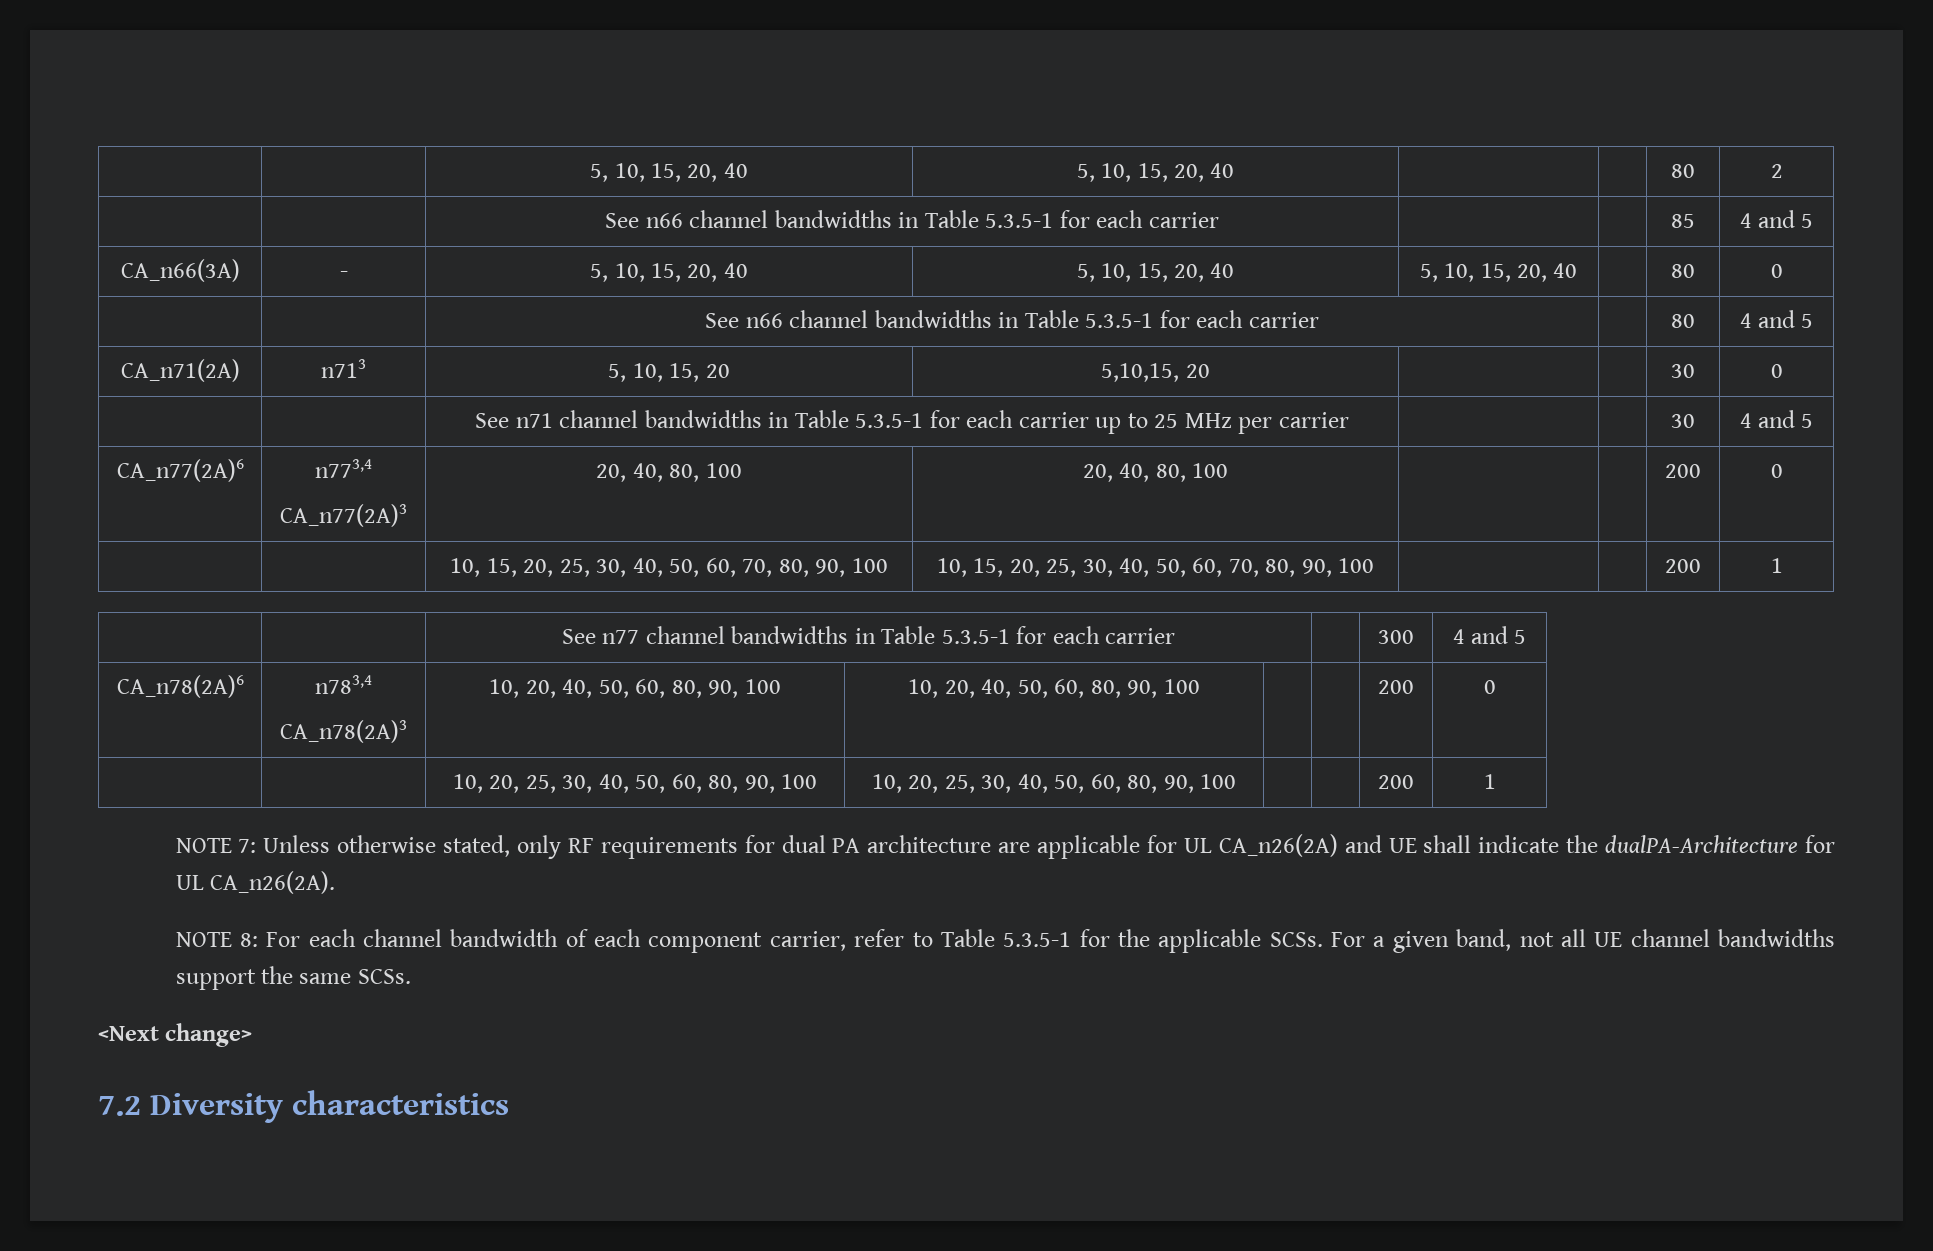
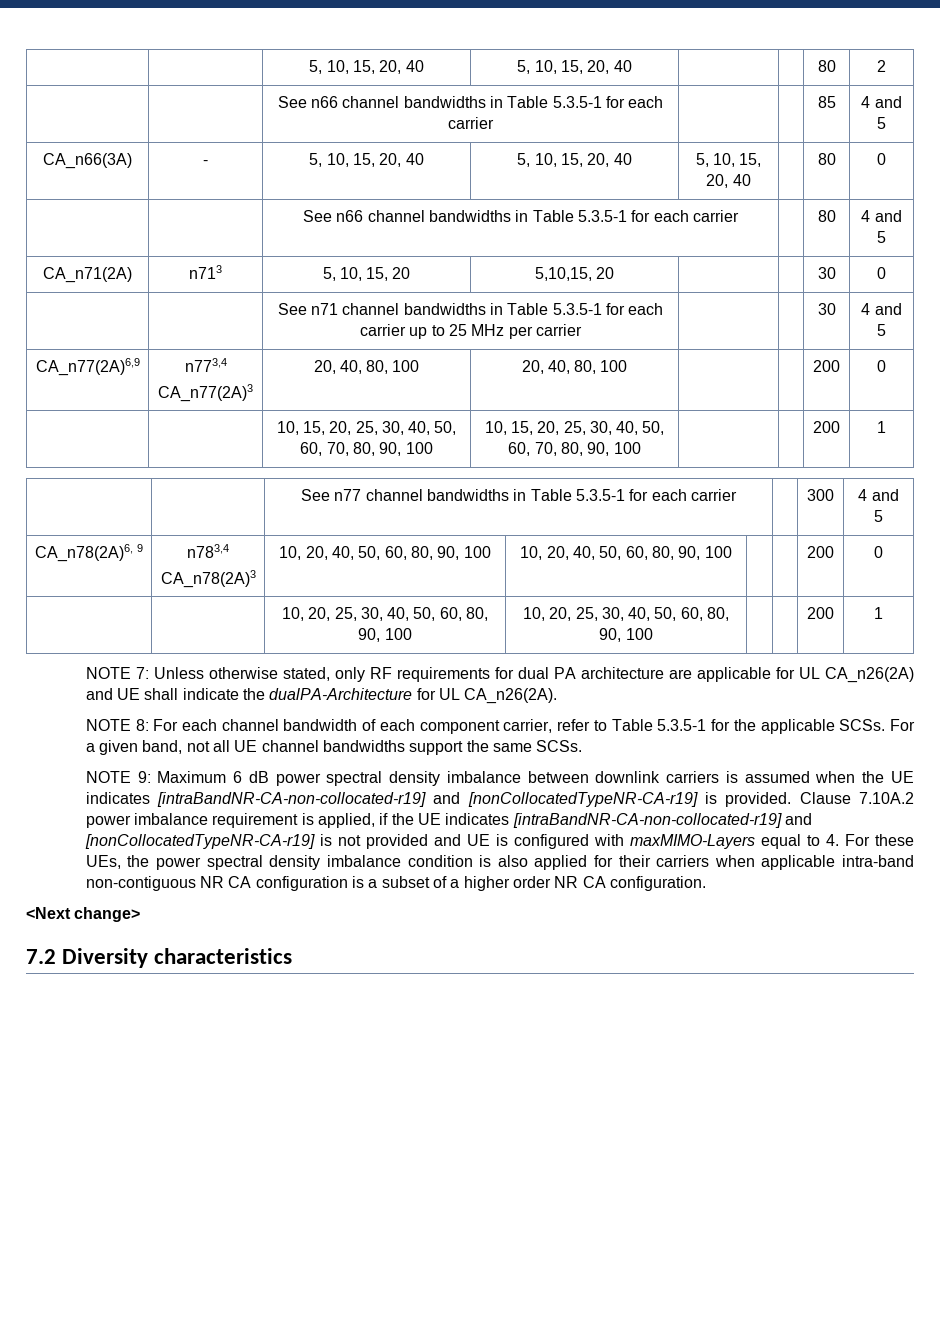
- CA_n77(2A)6 | n773,4
+ CA_n77(2A)6,9 | n773,4
- CA_n78(2A)6 | n783,4
+ CA_n78(2A)6, 9 | n783,4
+ NOTE 9: Maximum 6 dB power spectral density imbalance between downlink carriers is assumed when the UE indicates [intraBandNR-CA-non-collocated-r19] and [nonCollocatedTypeNR-CA-r19] is provided. Clause 7.10A.2 power imbalance requirement is applied, if the UE indicates [intraBandNR-CA-non-collocated-r19] and [nonCollocatedTypeNR-CA-r19] is not provided and UE is configured with maxMIMO-Layers equal to 4. For these UEs, the power spectral density imbalance condition is also applied for their carriers when applicable intra-band non-contiguous NR CA configuration is a subset of a higher order NR CA configuration.

